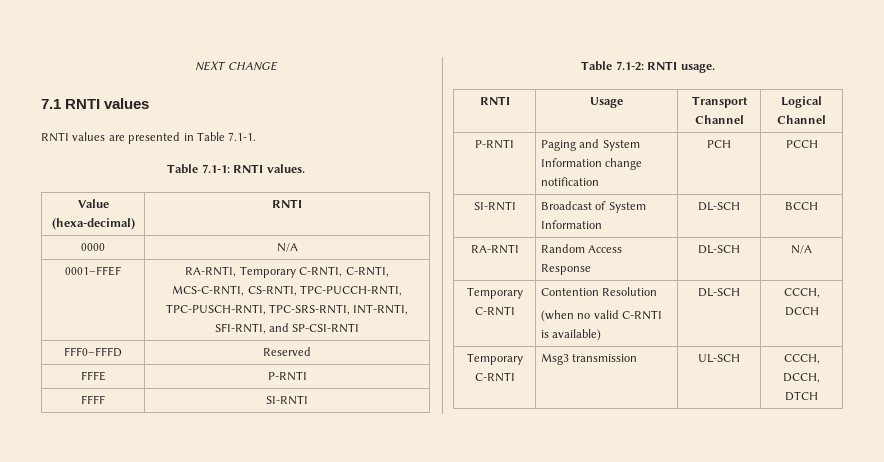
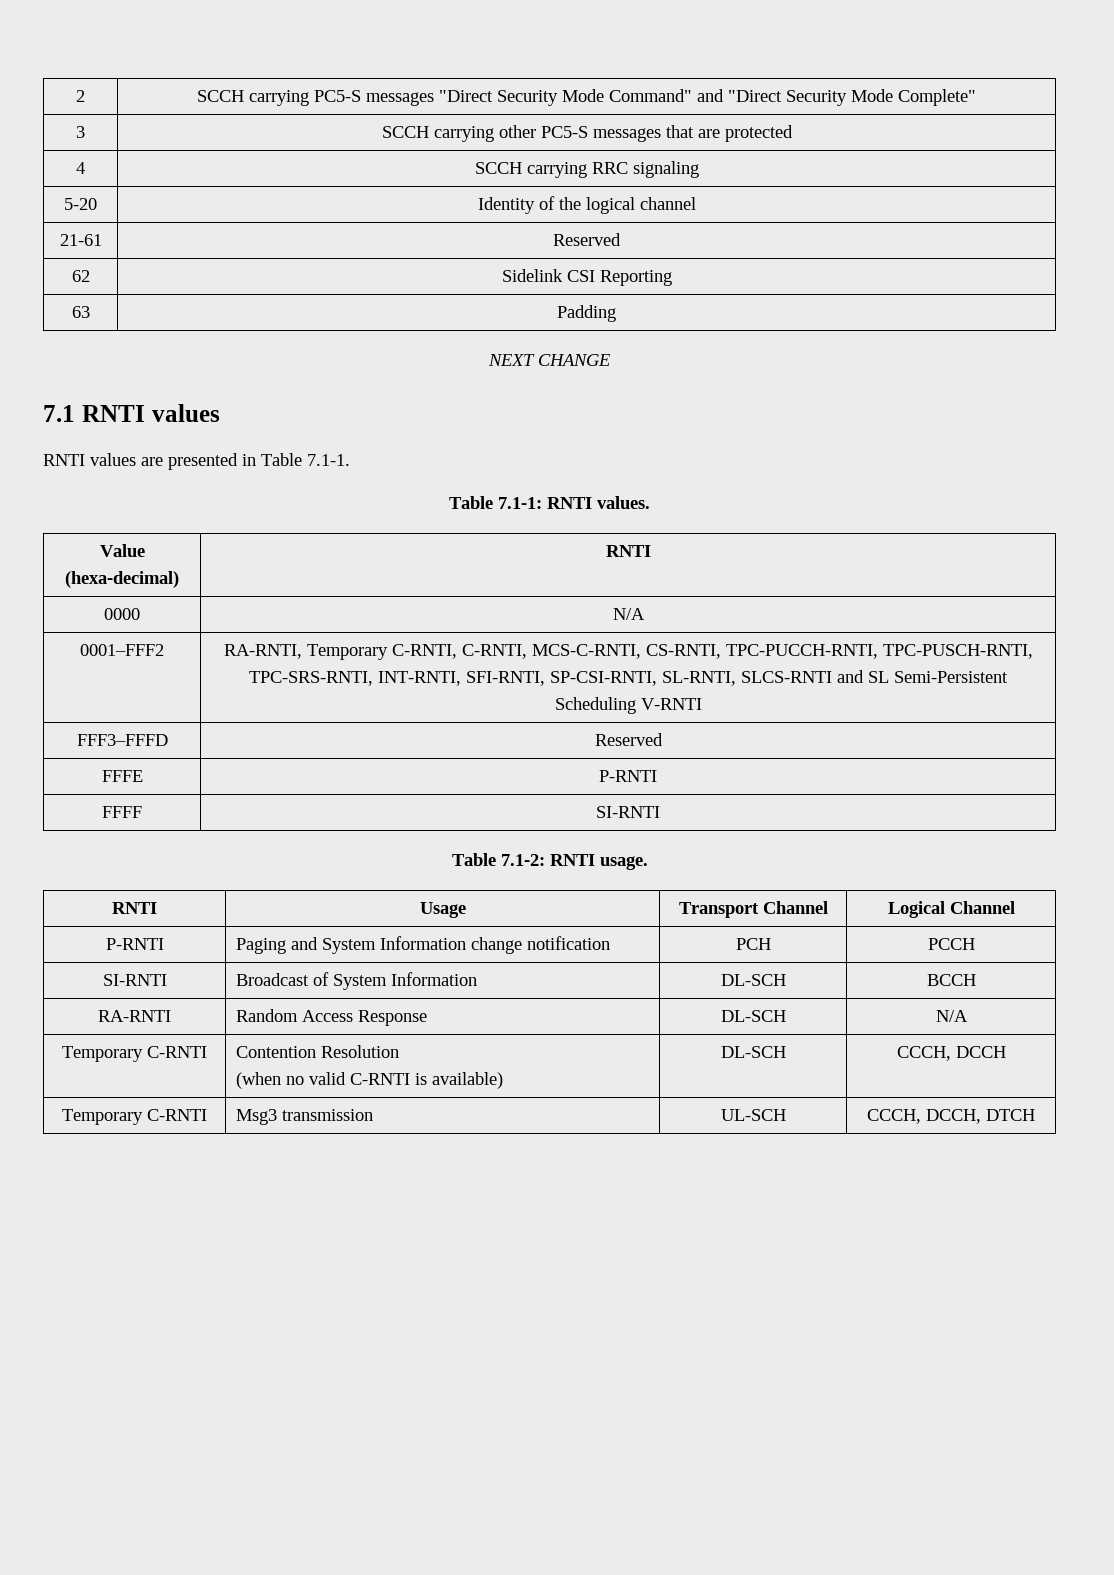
+ 2 | SCCH carrying PC5-S messages "Direct Security Mode Command" and "Direct Security Mode Complete"
+ 3 | SCCH carrying other PC5-S messages that are protected
+ 4 | SCCH carrying RRC signaling
+ 5-20 | Identity of the logical channel
+ 21-61 | Reserved
+ 62 | Sidelink CSI Reporting
+ 63 | Padding
- 0001–FFEF | RA-RNTI, Temporary C-RNTI, C-RNTI, MCS-C-RNTI, CS-RNTI, TPC-PUCCH-RNTI, TPC-PUSCH-RNTI, TPC-SRS-RNTI, INT-RNTI, SFI-RNTI, and SP-CSI-RNTI
- FFF0–FFFD | Reserved
+ 0001–FFF2 | RA-RNTI, Temporary C-RNTI, C-RNTI, MCS-C-RNTI, CS-RNTI, TPC-PUCCH-RNTI, TPC-PUSCH-RNTI, TPC-SRS-RNTI, INT-RNTI, SFI-RNTI, SP-CSI-RNTI, SL-RNTI, SLCS-RNTI and SL Semi-Persistent Scheduling V-RNTI
+ FFF3–FFFD | Reserved

